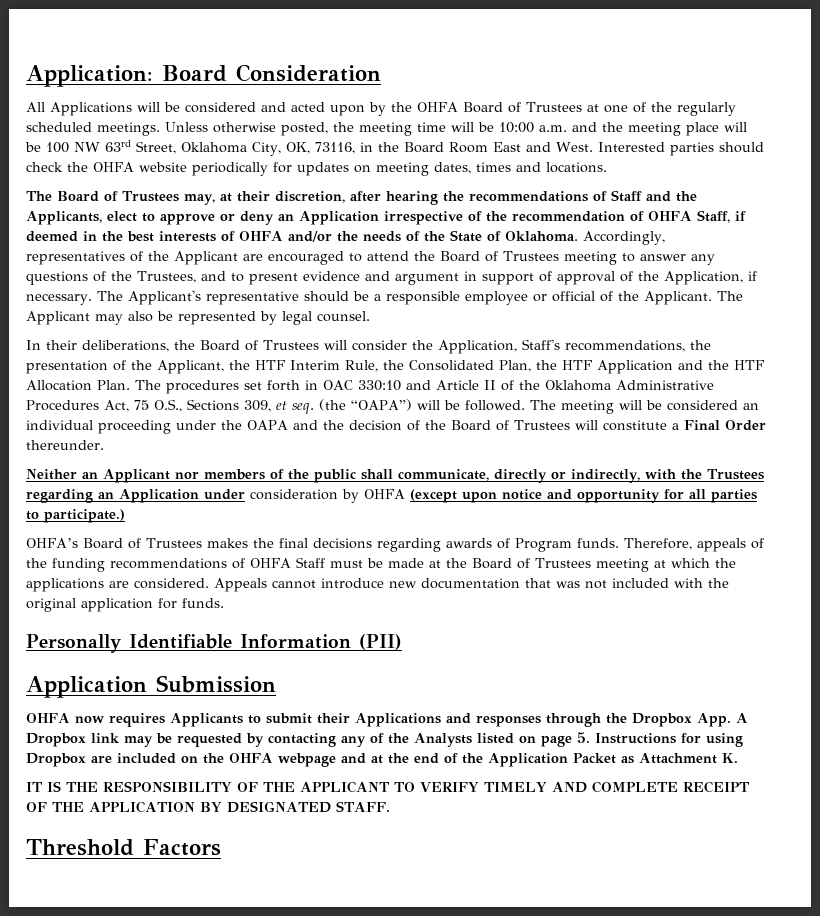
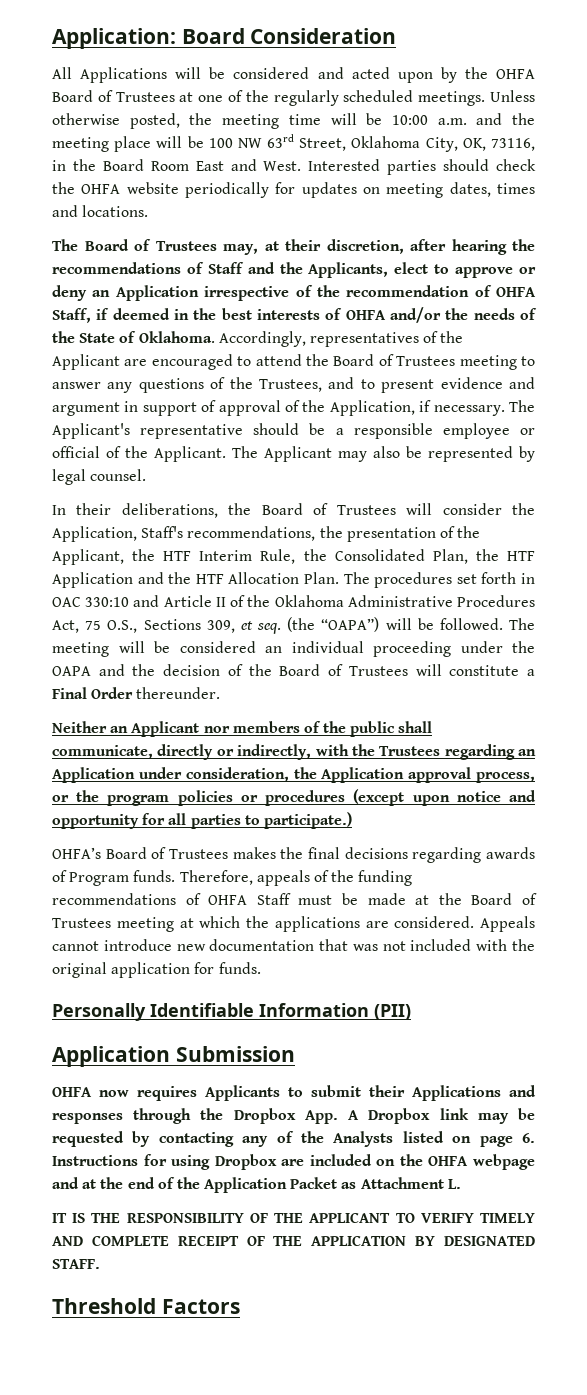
- Neither an Applicant nor members of the public shall communicate, directly or indirectly, with the Trustees regarding an Application under consideration by OHFA (except upon notice and opportunity for all parties to participate.)
+ Neither an Applicant nor members of the public shall communicate, directly or indirectly, with the Trustees regarding an Application under consideration, the Application approval process, or the program policies or procedures (except upon notice and opportunity for all parties to participate.)
- OHFA now requires Applicants to submit their Applications and responses through the Dropbox App. A Dropbox link may be requested by contacting any of the Analysts listed on page 5. Instructions for using Dropbox are included on the OHFA webpage and at the end of the Application Packet as Attachment K.
+ OHFA now requires Applicants to submit their Applications and responses through the Dropbox App. A Dropbox link may be requested by contacting any of the Analysts listed on page 6. Instructions for using Dropbox are included on the OHFA webpage and at the end of the Application Packet as Attachment L.

